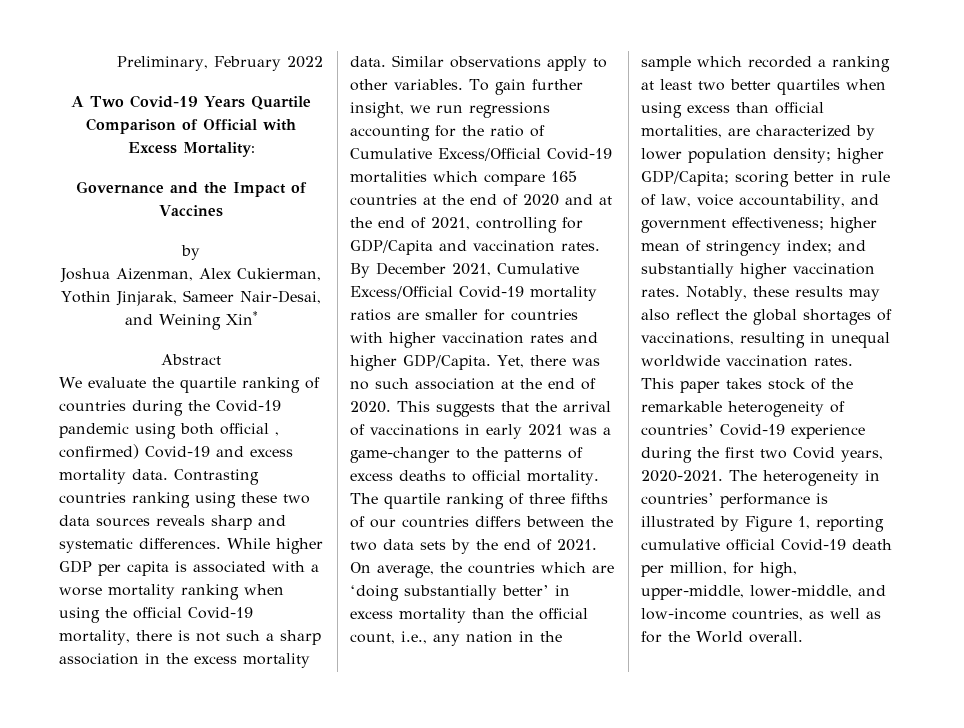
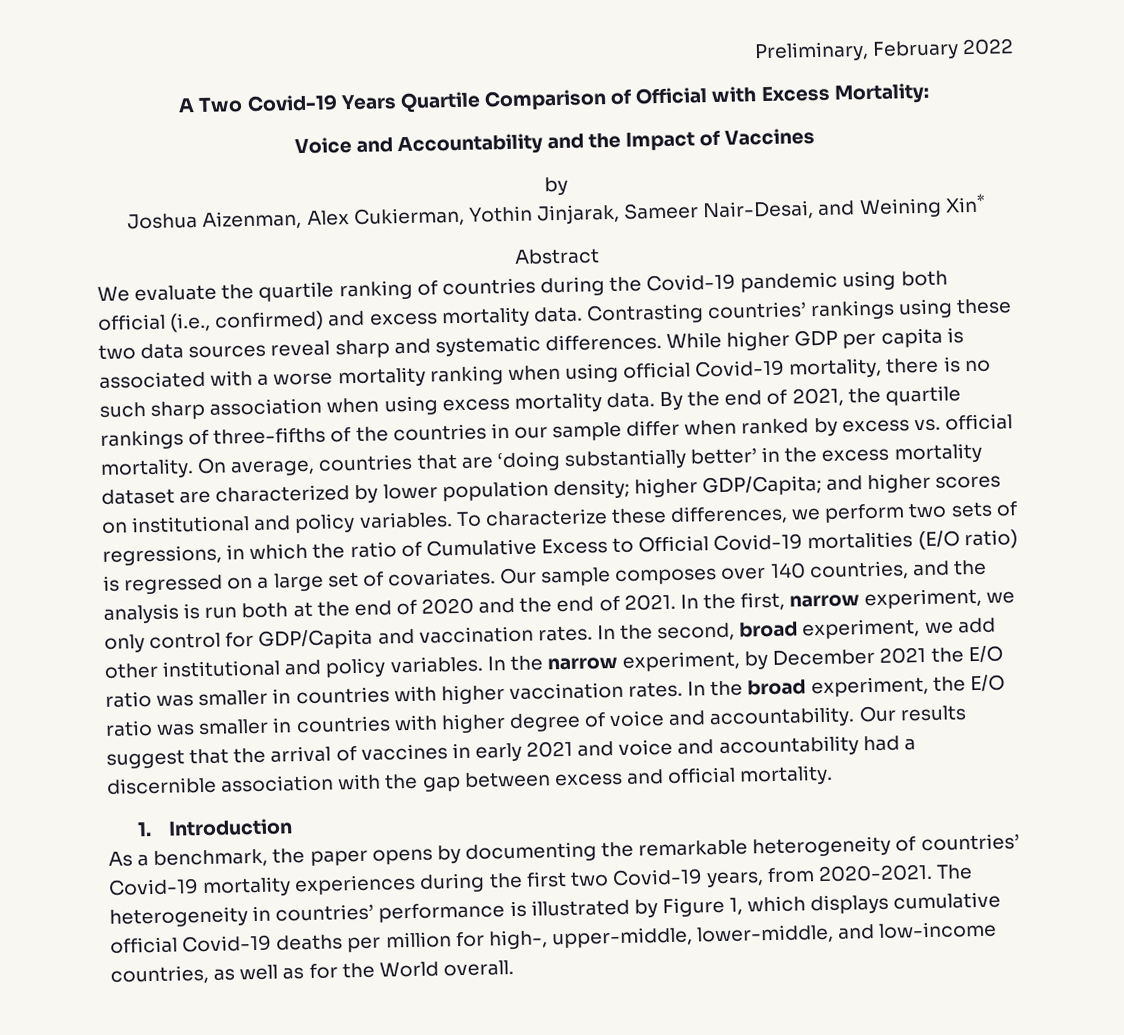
- Governance and the Impact of Vaccines
+ Voice and Accountability and the Impact of Vaccines
- We evaluate the quartile ranking of countries during the Covid-19 pandemic using both official , confirmed) Covid-19 and excess mortality data.
+ We evaluate the quartile ranking of countries during the Covid-19 pandemic using both official (i.e., confirmed) and excess mortality data.
- Contrasting countries ranking using these two data sources reveals sharp and systematic differences.
+ Contrasting countries’ rankings using these two data sources reveal sharp and systematic differences.
- While higher GDP per capita is associated with a worse mortality ranking when using the official Covid-19 mortality, there is not such a sharp association in the excess mortality data. Similar observations apply to other variables. To gain further insight, we run regressions accounting for the ratio of Cumulative Excess/Official Covid-19 mortalities which compare 165 countries at the end of 2020 and at the end of 2021, controlling for GDP/Capita and vaccination rates. By December 2021, Cumulative Excess/Official Covid-19 mortality ratios are smaller for countries with higher vaccination rates and higher GDP/Capita. Yet, there was no such association at the end of 2020. This suggests that the arrival of vaccinations in early 2021 was a game-changer to the patterns of excess deaths to official mortality. The quartile ranking of three fifths of our countries differs between the two data sets by the end of 2021. On average, the countries which are ‘doing substantially better’ in excess mortality than the official count, i.e., any nation in the sample which recorded a ranking at least two better quartiles when using excess than official mortalities, are characterized by lower population density; higher GDP/Capita; scoring better in rule of law, voice accountability, and government effectiveness; higher mean of stringency index; and substantially higher vaccination rates. Notably, these results may also reflect the global shortages of vaccinations, resulting in unequal worldwide vaccination rates.
- This paper takes stock of the remarkable heterogeneity of countries’ Covid-19 experience during the first two Covid years, 2020-2021.
+ While higher GDP per capita is associated with a worse mortality ranking when using official Covid-19 mortality, there is no such sharp association when using excess mortality data. By the end of 2021, the quartile rankings of three-fifths of the countries in our sample differ when ranked by excess vs. official mortality. On average, countries that are ‘doing substantially better’ in the excess mortality dataset are characterized by lower population density; higher GDP/Capita; and higher scores on institutional and policy variables. To characterize these differences, we perform two sets of regressions, in which the ratio of Cumulative Excess to Official Covid-19 mortalities (E/O ratio) is regressed on a large set of covariates. Our sample composes over 140 countries, and the analysis is run both at the end of 2020 and the end of 2021. In the first, narrow experiment, we only control for GDP/Capita and vaccination rates. In the second, broad experiment, we add other institutional and policy variables. In the narrow experiment, by December 2021 the E/O ratio was smaller in countries with higher vaccination rates. In the broad experiment, the E/O ratio was smaller in countries with higher degree of voice and accountability. Our results suggest that the arrival of vaccines in early 2021 and voice and accountability had a discernible association with the gap between excess and official mortality.
+ 1. Introduction
+ As a benchmark, the paper opens by documenting the remarkable heterogeneity of countries’ Covid-19 mortality experiences during the first two Covid-19 years, from 2020-2021.
- The heterogeneity in countries’ performance is illustrated by Figure 1, reporting cumulative official Covid-19 death per million, for high, upper-middle, lower-middle, and low-income countries, as well as for the World overall.
+ The heterogeneity in countries’ performance is illustrated by Figure 1, which displays cumulative official Covid-19 deaths per million for high-, upper-middle, lower-middle, and low-income countries, as well as for the World overall.

